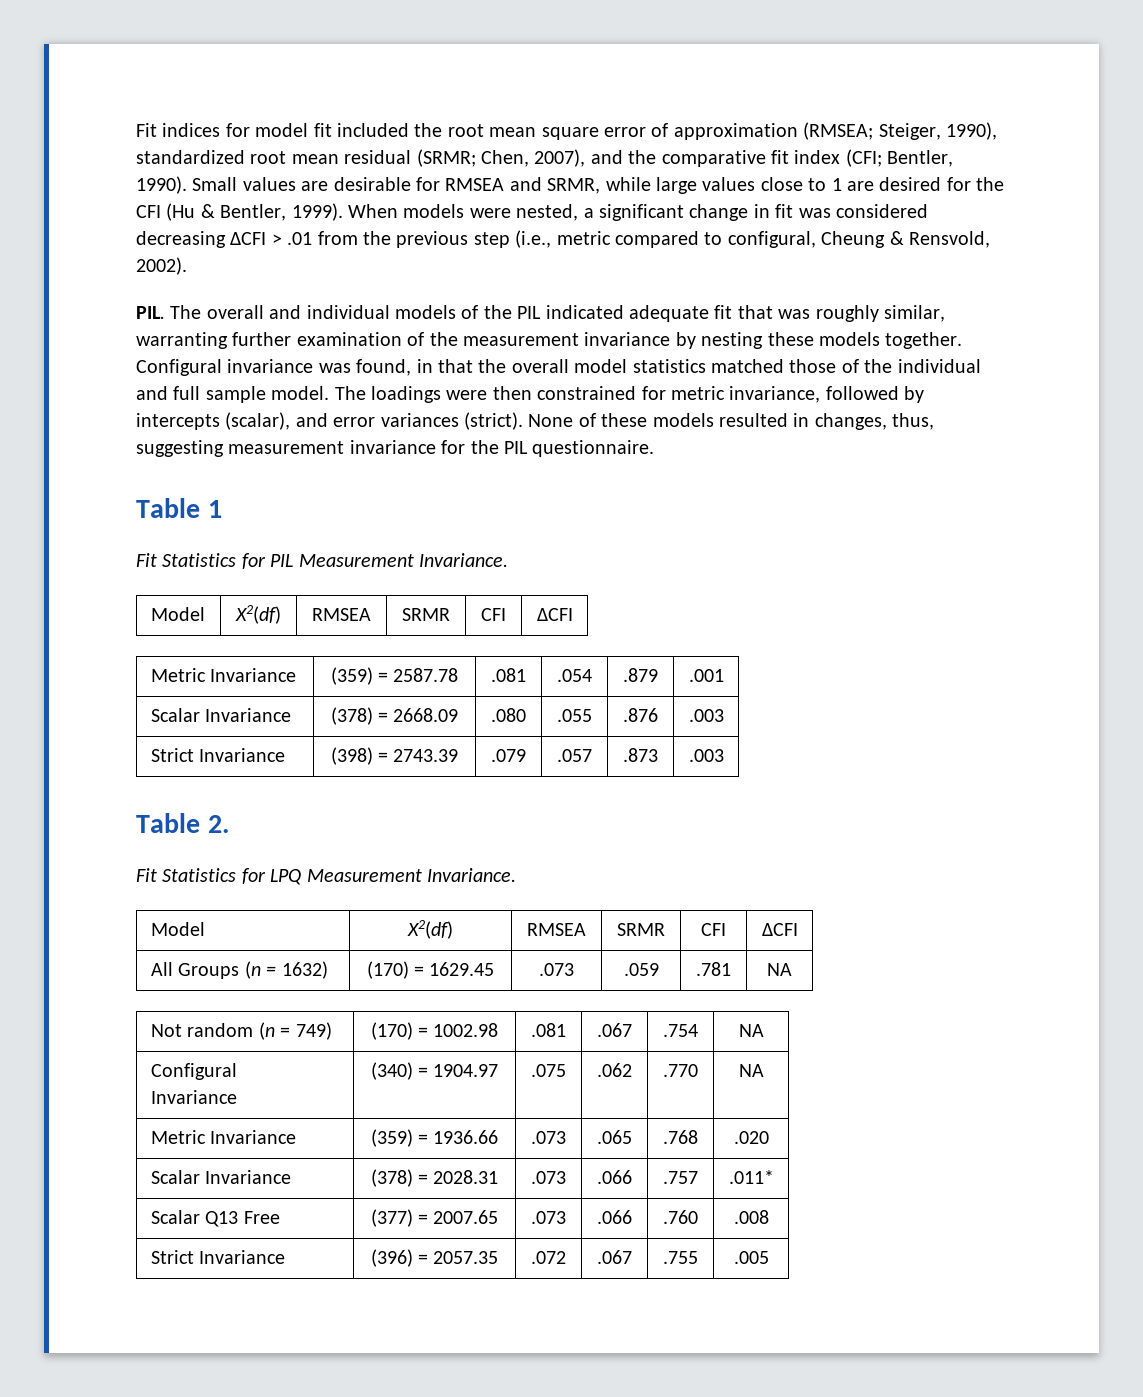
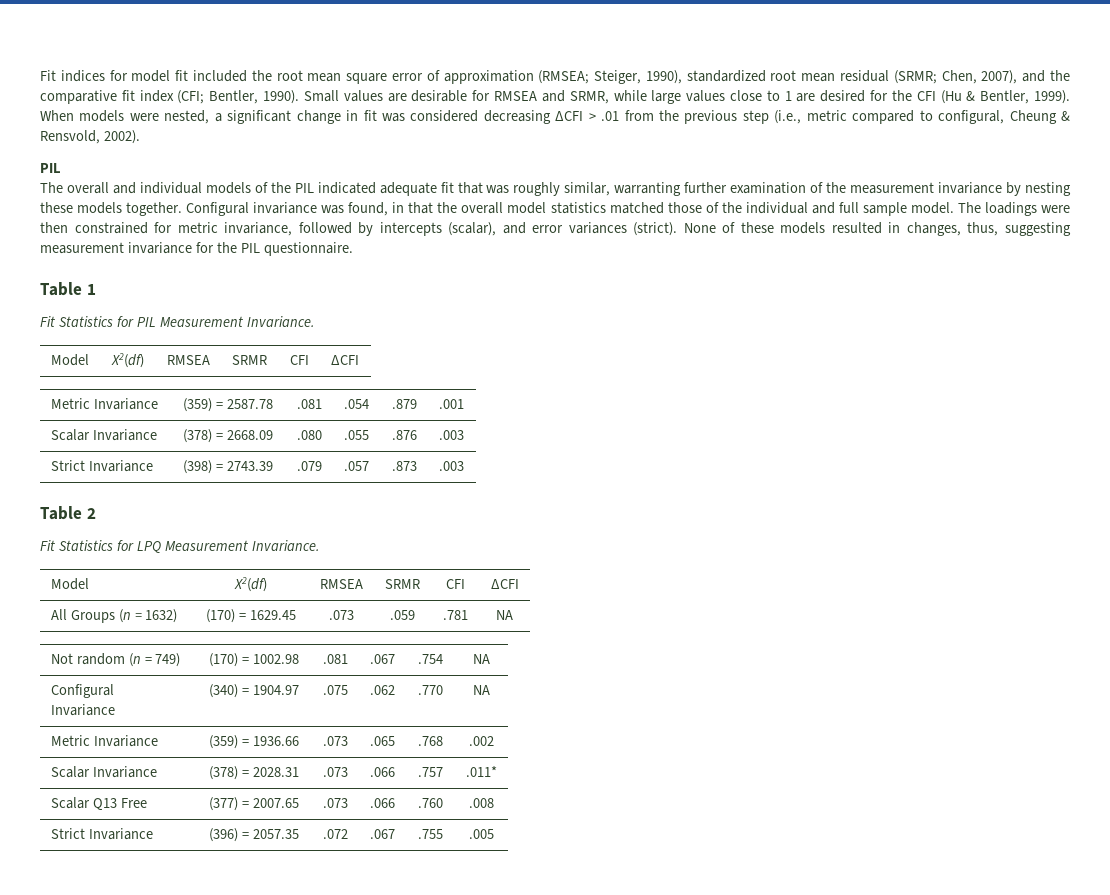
  When models were nested, a significant change in fit was considered decreasing ΔCFI > .01 from the previous step (i.e., metric compared to configural, Cheung & Rensvold, 2002).
- PIL. The overall and individual models of the PIL indicated adequate fit that was roughly similar, warranting further examination of the measurement invariance by nesting these models together.
+ PIL
+ The overall and individual models of the PIL indicated adequate fit that was roughly similar, warranting further examination of the measurement invariance by nesting these models together.
- Table 2.
+ Table 2
- Metric Invariance | (359) = 1936.66 | .073 | .065 | .768 | .020
+ Metric Invariance | (359) = 1936.66 | .073 | .065 | .768 | .002

